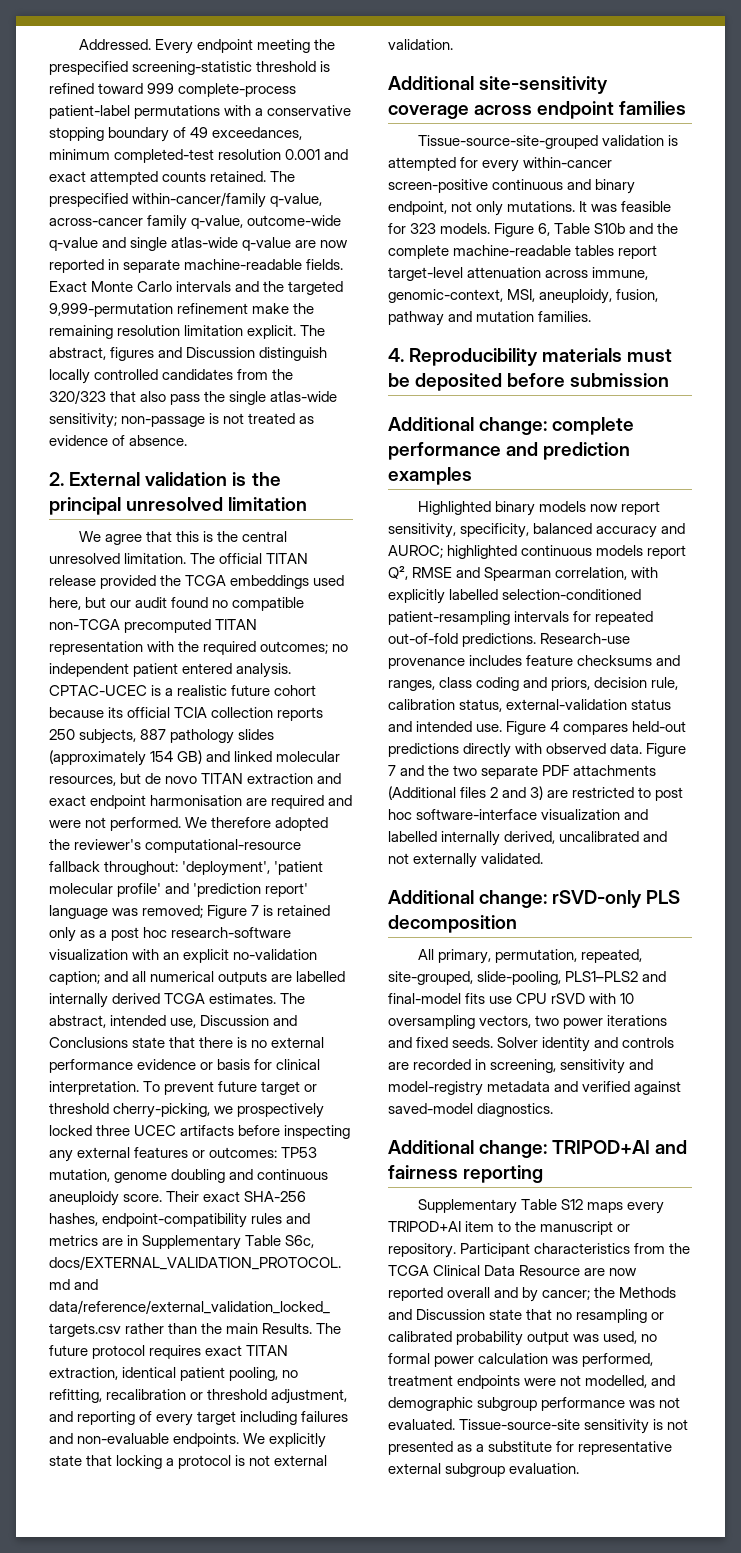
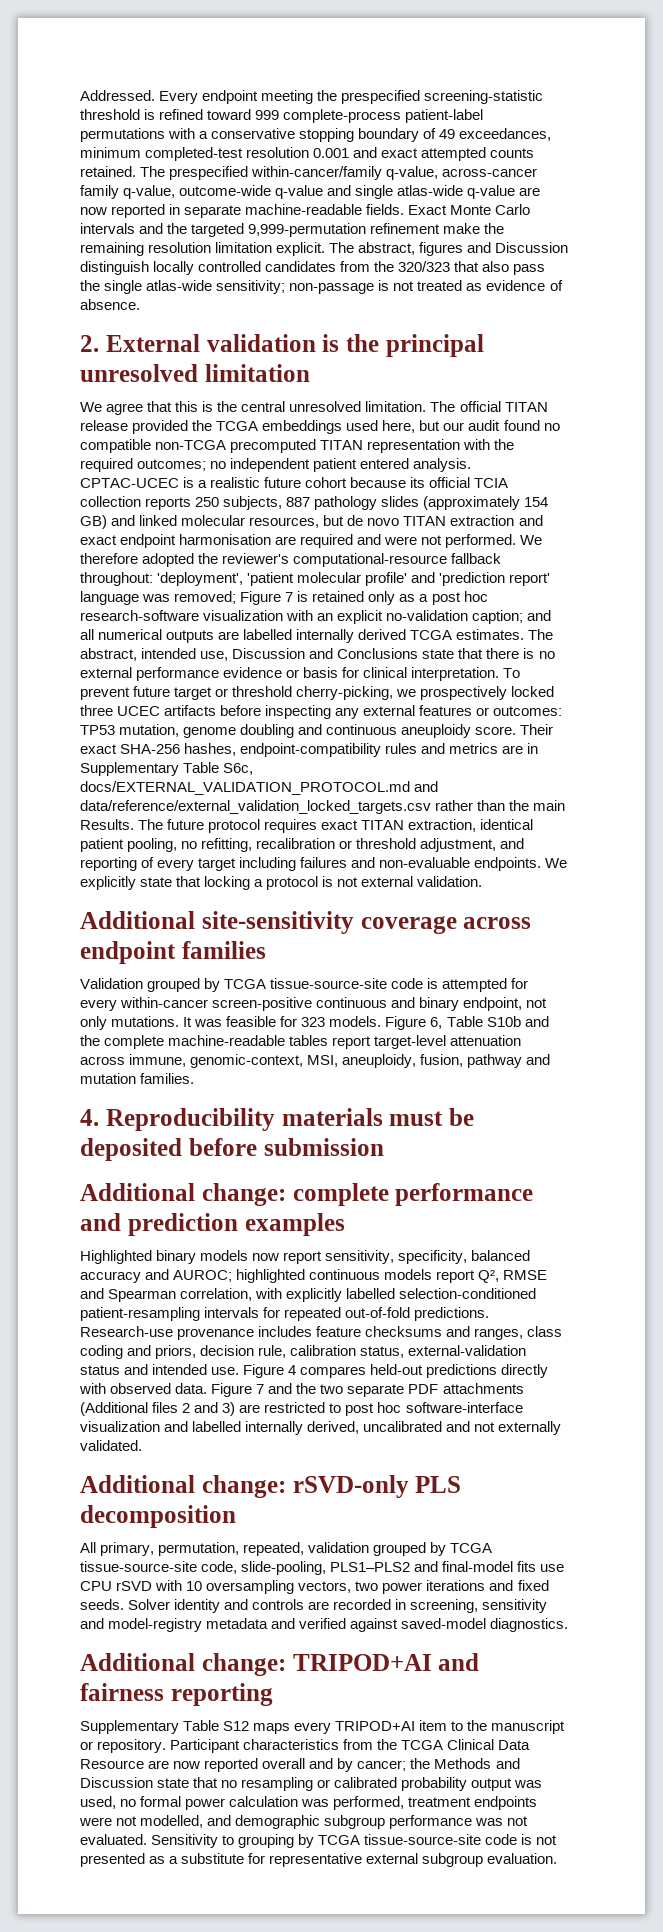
- Tissue-source-site-grouped validation is attempted for every within-cancer screen-positive continuous and binary endpoint, not only mutations.
+ Validation grouped by TCGA tissue-source-site code is attempted for every within-cancer screen-positive continuous and binary endpoint, not only mutations.
- All primary, permutation, repeated, site-grouped, slide-pooling, PLS1–PLS2 and final-model fits use CPU rSVD with 10 oversampling vectors, two power iterations and fixed seeds.
+ All primary, permutation, repeated, validation grouped by TCGA tissue-source-site code, slide-pooling, PLS1–PLS2 and final-model fits use CPU rSVD with 10 oversampling vectors, two power iterations and fixed seeds.
- Tissue-source-site sensitivity is not presented as a substitute for representative external subgroup evaluation.
+ Sensitivity to grouping by TCGA tissue-source-site code is not presented as a substitute for representative external subgroup evaluation.

